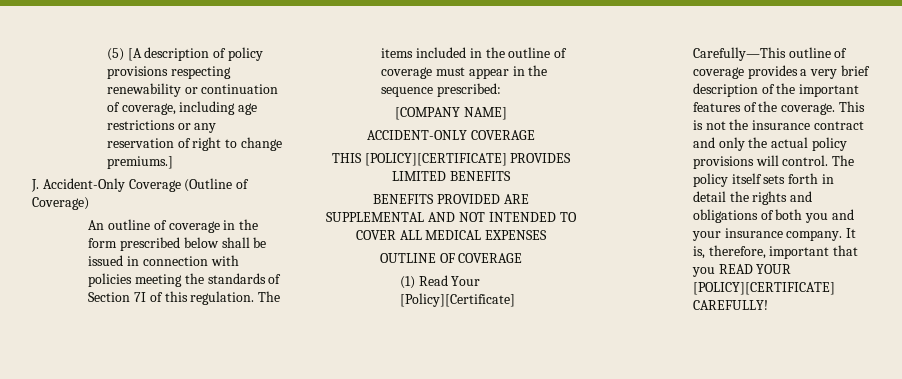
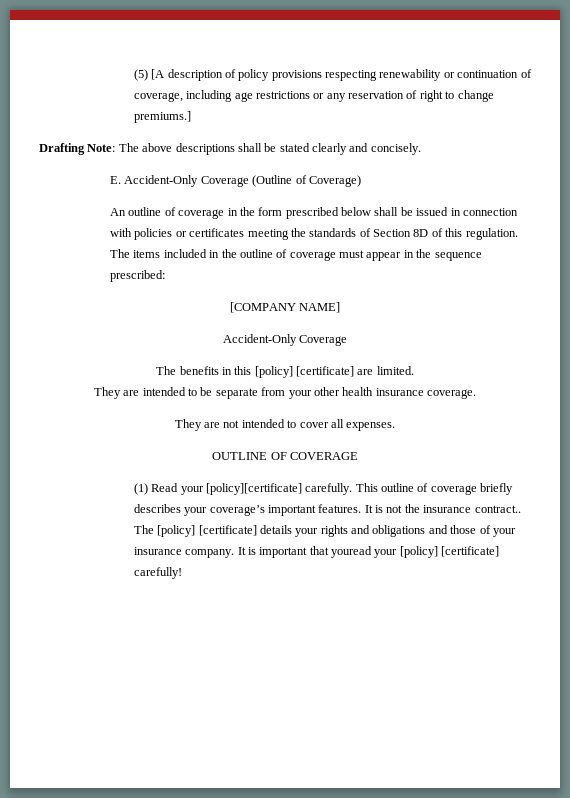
- J. Accident-Only Coverage (Outline of Coverage)
+ Drafting Note: The above descriptions shall be stated clearly and concisely.
+ E. Accident-Only Coverage (Outline of Coverage)
- An outline of coverage in the form prescribed below shall be issued in connection with policies meeting the standards of Section 7I of this regulation.
+ An outline of coverage in the form prescribed below shall be issued in connection with policies or certificates meeting the standards of Section 8D of this regulation.
  [COMPANY NAME]
- ACCIDENT-ONLY COVERAGE
- THIS [POLICY][CERTIFICATE] PROVIDES LIMITED BENEFITS
- BENEFITS PROVIDED ARE SUPPLEMENTAL AND NOT INTENDED TO COVER ALL MEDICAL EXPENSES
+ Accident-Only Coverage
+ The benefits in this [policy] [certificate] are limited.
+ They are intended to be separate from your other health insurance coverage.
+ They are not intended to cover all expenses.
- (1) Read Your [Policy][Certificate] Carefully—This outline of coverage provides a very brief description of the important features of the coverage. This is not the insurance contract and only the actual policy provisions will control. The policy itself sets forth in detail the rights and obligations of both you and your insurance company. It is, therefore, important that you READ YOUR [POLICY][CERTIFICATE] CAREFULLY!
+ (1) Read your [policy][certificate] carefully. This outline of coverage briefly describes your coverage’s important features. It is not the insurance contract.. The [policy] [certificate] details your rights and obligations and those of your insurance company. It is important that youread your [policy] [certificate] carefully!

